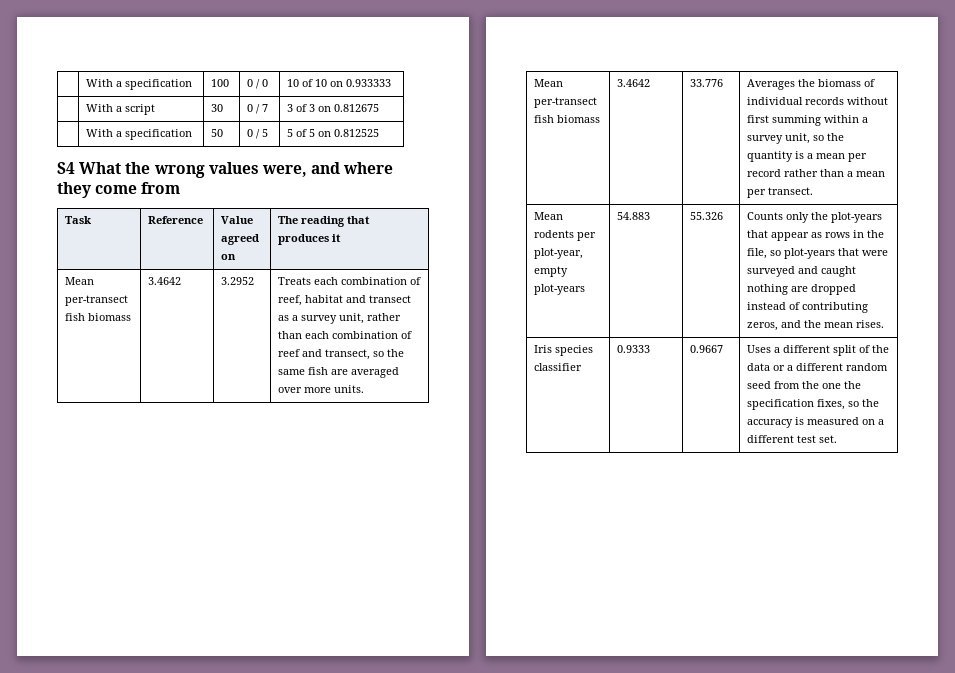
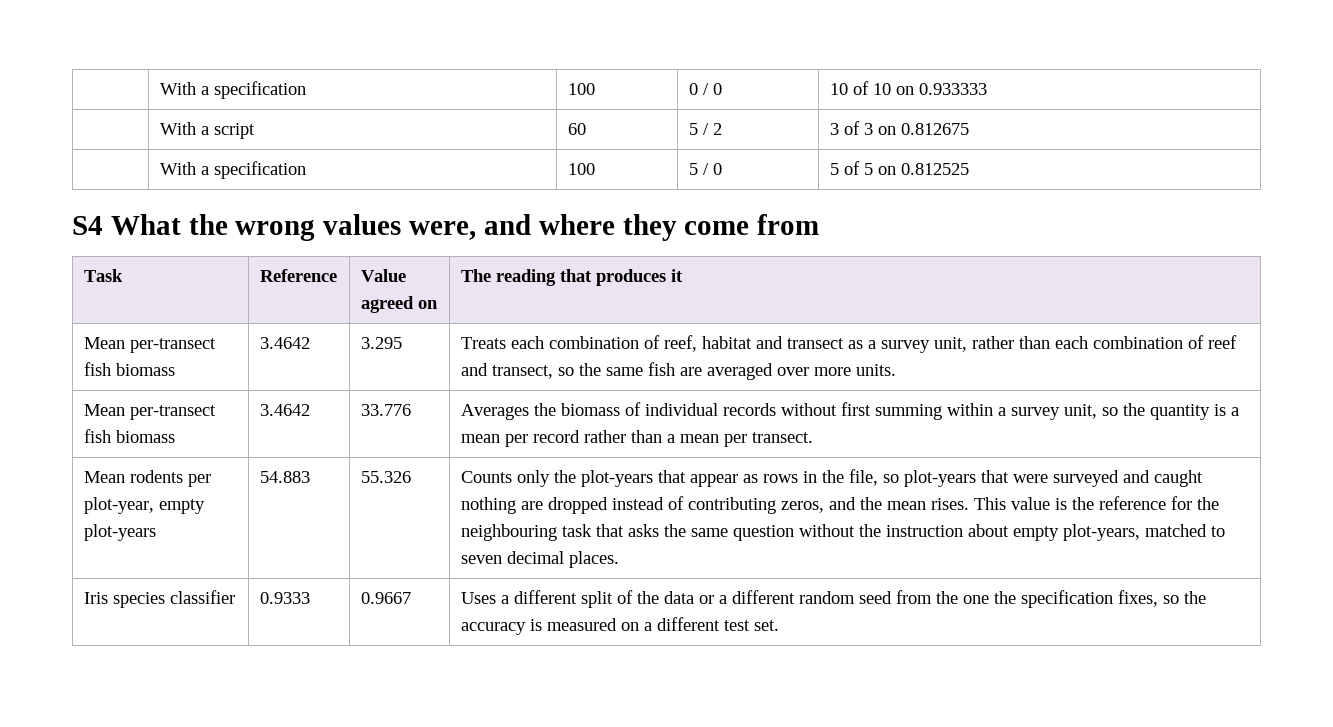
- | With a script | 30 | 0 / 7 | 3 of 3 on 0.812675
+ | With a script | 60 | 5 / 2 | 3 of 3 on 0.812675
- | With a specification | 50 | 0 / 5 | 5 of 5 on 0.812525
+ | With a specification | 100 | 5 / 0 | 5 of 5 on 0.812525
- Mean per-transect fish biomass | 3.4642 | 3.2952 | Treats each combination of reef, habitat and transect as a survey unit, rather than each combination of reef and transect, so the same fish are averaged over more units.
+ Mean per-transect fish biomass | 3.4642 | 3.295 | Treats each combination of reef, habitat and transect as a survey unit, rather than each combination of reef and transect, so the same fish are averaged over more units.
+ This value is the reference for the neighbouring task that asks the same question without the instruction about empty plot-years, matched to seven decimal places.

